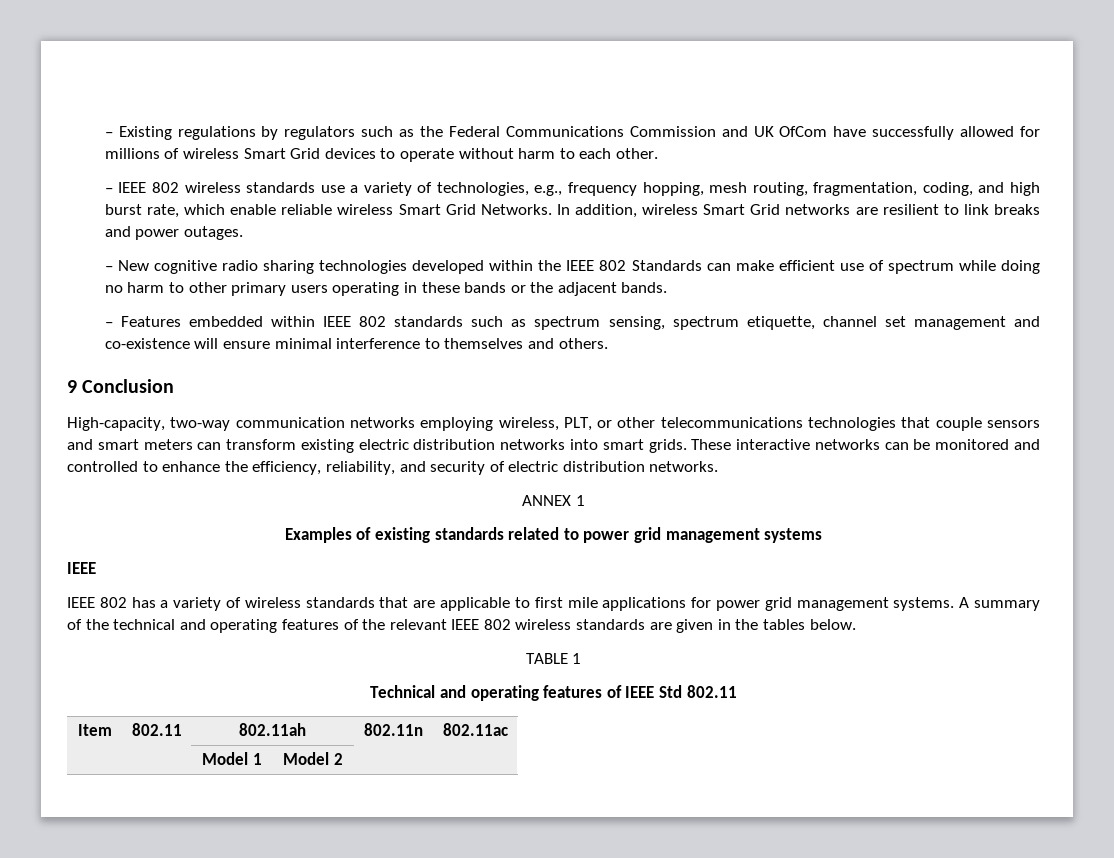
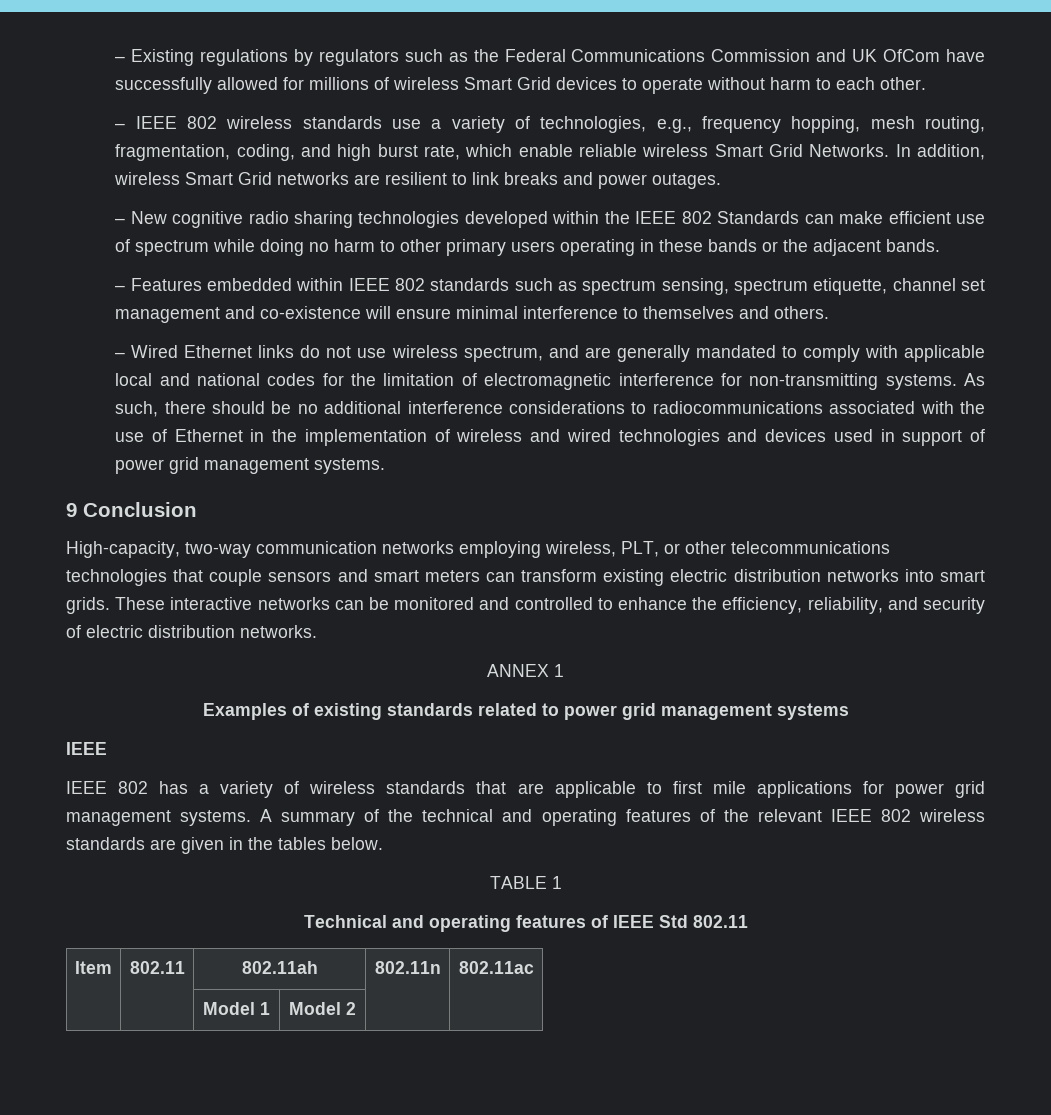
+ – Wired Ethernet links do not use wireless spectrum, and are generally mandated to comply with applicable local and national codes for the limitation of electromagnetic interference for non-transmitting systems. As such, there should be no additional interference considerations to radiocommunications associated with the use of Ethernet in the implementation of wireless and wired technologies and devices used in support of power grid management systems.

